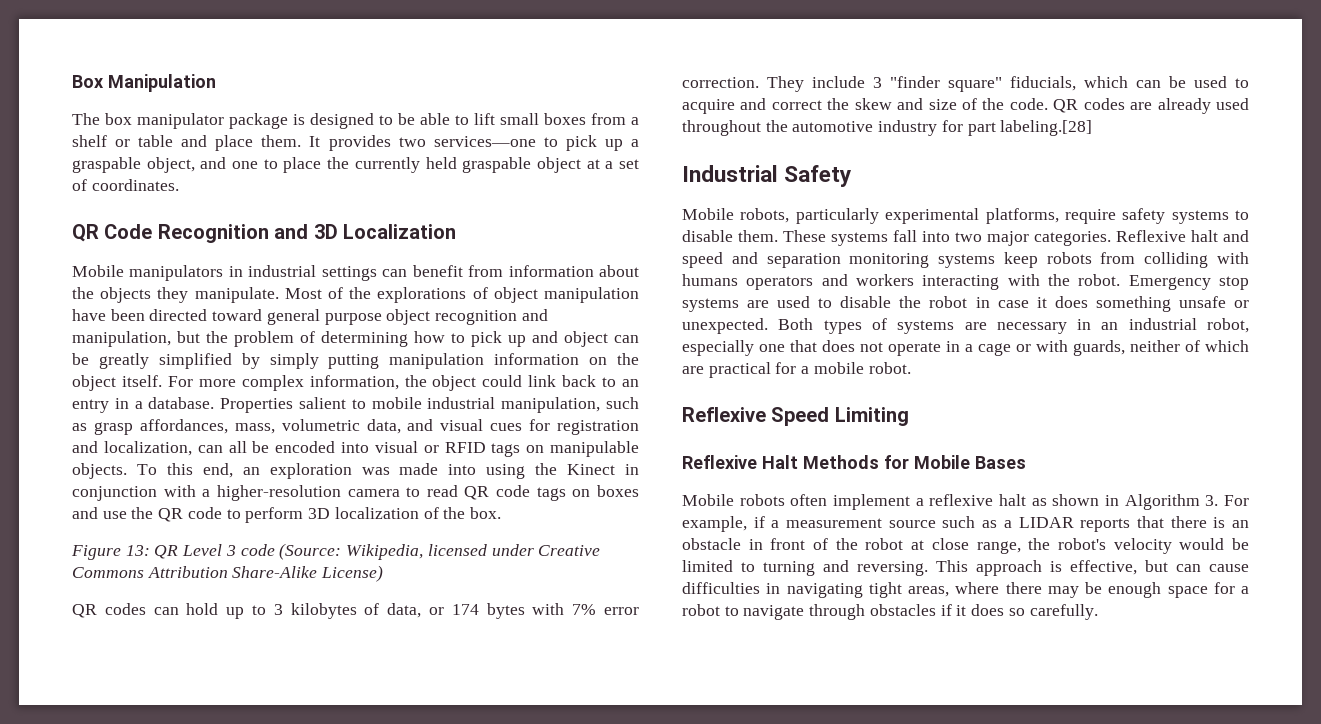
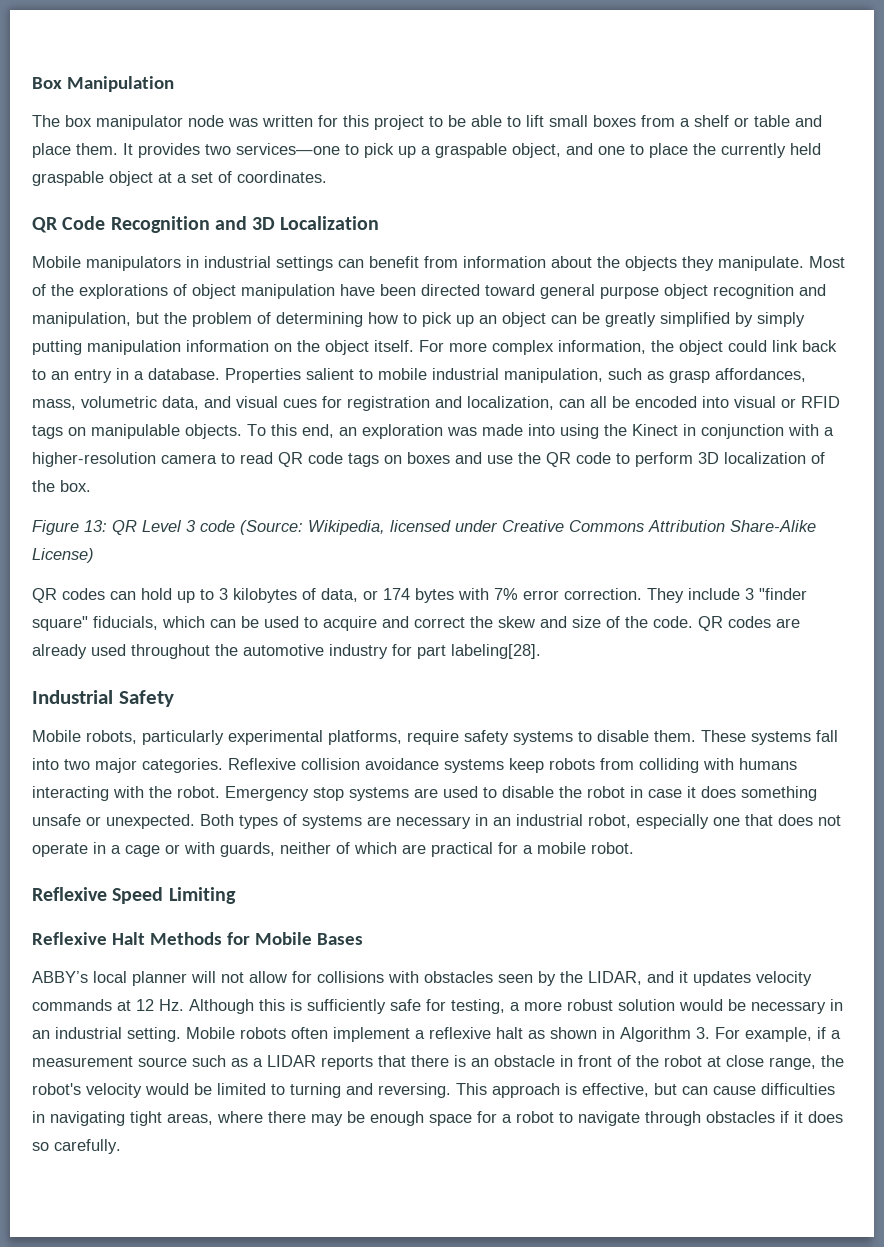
- The box manipulator package is designed to be able to lift small boxes from a shelf or table and place them.
+ The box manipulator node was written for this project to be able to lift small boxes from a shelf or table and place them.
- Most of the explorations of object manipulation have been directed toward general purpose object recognition and manipulation, but the problem of determining how to pick up and object can be greatly simplified by simply putting manipulation information on the object itself.
+ Most of the explorations of object manipulation have been directed toward general purpose object recognition and manipulation, but the problem of determining how to pick up an object can be greatly simplified by simply putting manipulation information on the object itself.
- QR codes are already used throughout the automotive industry for part labeling.[28]
+ QR codes are already used throughout the automotive industry for part labeling[28].
- Reflexive halt and speed and separation monitoring systems keep robots from colliding with humans operators and workers interacting with the robot.
+ Reflexive collision avoidance systems keep robots from colliding with humans interacting with the robot.
+ ABBY’s local planner will not allow for collisions with obstacles seen by the LIDAR, and it updates velocity commands at 12 Hz. Although this is sufficiently safe for testing, a more robust solution would be necessary in an industrial setting.

